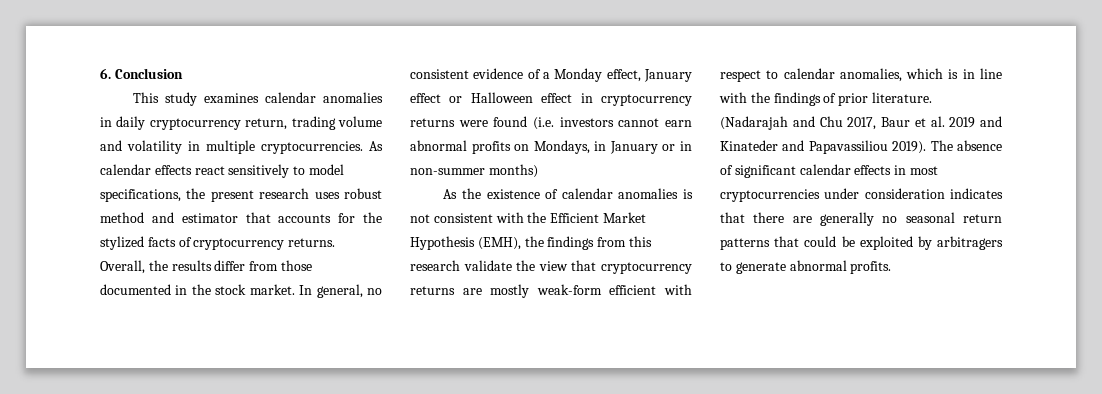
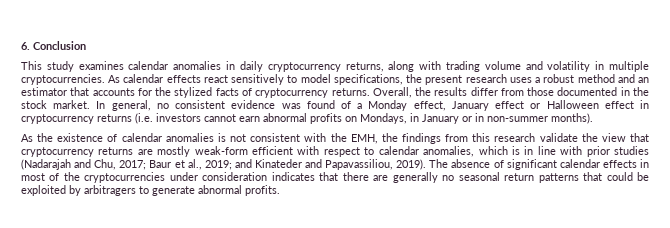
- This study examines calendar anomalies in daily cryptocurrency return, trading volume and volatility in multiple cryptocurrencies.
+ This study examines calendar anomalies in daily cryptocurrency returns, along with trading volume and volatility in multiple cryptocurrencies.
- As calendar effects react sensitively to model specifications, the present research uses robust method and estimator that accounts for the stylized facts of cryptocurrency returns.
+ As calendar effects react sensitively to model specifications, the present research uses a robust method and an estimator that accounts for the stylized facts of cryptocurrency returns.
- In general, no consistent evidence of a Monday effect, January effect or Halloween effect in cryptocurrency returns were found (i.e. investors cannot earn abnormal profits on Mondays, in January or in non-summer months)
+ In general, no consistent evidence was found of a Monday effect, January effect or Halloween effect in cryptocurrency returns (i.e. investors cannot earn abnormal profits on Mondays, in January or in non-summer months).
- As the existence of calendar anomalies is not consistent with the Efficient Market Hypothesis (EMH), the findings from this research validate the view that cryptocurrency returns are mostly weak-form efficient with respect to calendar anomalies, which is in line with the findings of prior literature. (Nadarajah and Chu 2017, Baur et al. 2019 and Kinateder and Papavassiliou 2019).
+ As the existence of calendar anomalies is not consistent with the EMH, the findings from this research validate the view that cryptocurrency returns are mostly weak-form efficient with respect to calendar anomalies, which is in line with prior studies (Nadarajah and Chu, 2017; Baur et al., 2019; and Kinateder and Papavassiliou, 2019).
- The absence of significant calendar effects in most cryptocurrencies under consideration indicates that there are generally no seasonal return patterns that could be exploited by arbitragers to generate abnormal profits.
+ The absence of significant calendar effects in most of the cryptocurrencies under consideration indicates that there are generally no seasonal return patterns that could be exploited by arbitragers to generate abnormal profits.

